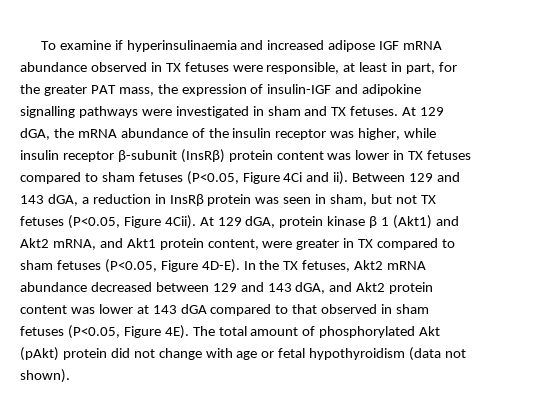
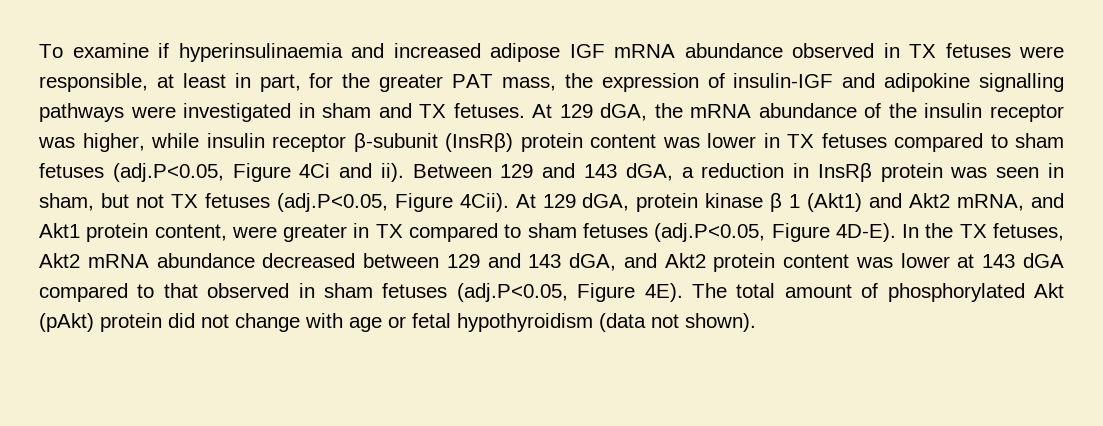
- At 129 dGA, the mRNA abundance of the insulin receptor was higher, while insulin receptor β-subunit (InsRβ) protein content was lower in TX fetuses compared to sham fetuses (P<0.05, Figure 4Ci and ii).
+ At 129 dGA, the mRNA abundance of the insulin receptor was higher, while insulin receptor β-subunit (InsRβ) protein content was lower in TX fetuses compared to sham fetuses (adj.P<0.05, Figure 4Ci and ii).
- Between 129 and 143 dGA, a reduction in InsRβ protein was seen in sham, but not TX fetuses (P<0.05, Figure 4Cii).
+ Between 129 and 143 dGA, a reduction in InsRβ protein was seen in sham, but not TX fetuses (adj.P<0.05, Figure 4Cii).
- At 129 dGA, protein kinase β 1 (Akt1) and Akt2 mRNA, and Akt1 protein content, were greater in TX compared to sham fetuses (P<0.05, Figure 4D-E).
+ At 129 dGA, protein kinase β 1 (Akt1) and Akt2 mRNA, and Akt1 protein content, were greater in TX compared to sham fetuses (adj.P<0.05, Figure 4D-E).
- In the TX fetuses, Akt2 mRNA abundance decreased between 129 and 143 dGA, and Akt2 protein content was lower at 143 dGA compared to that observed in sham fetuses (P<0.05, Figure 4E).
+ In the TX fetuses, Akt2 mRNA abundance decreased between 129 and 143 dGA, and Akt2 protein content was lower at 143 dGA compared to that observed in sham fetuses (adj.P<0.05, Figure 4E).

